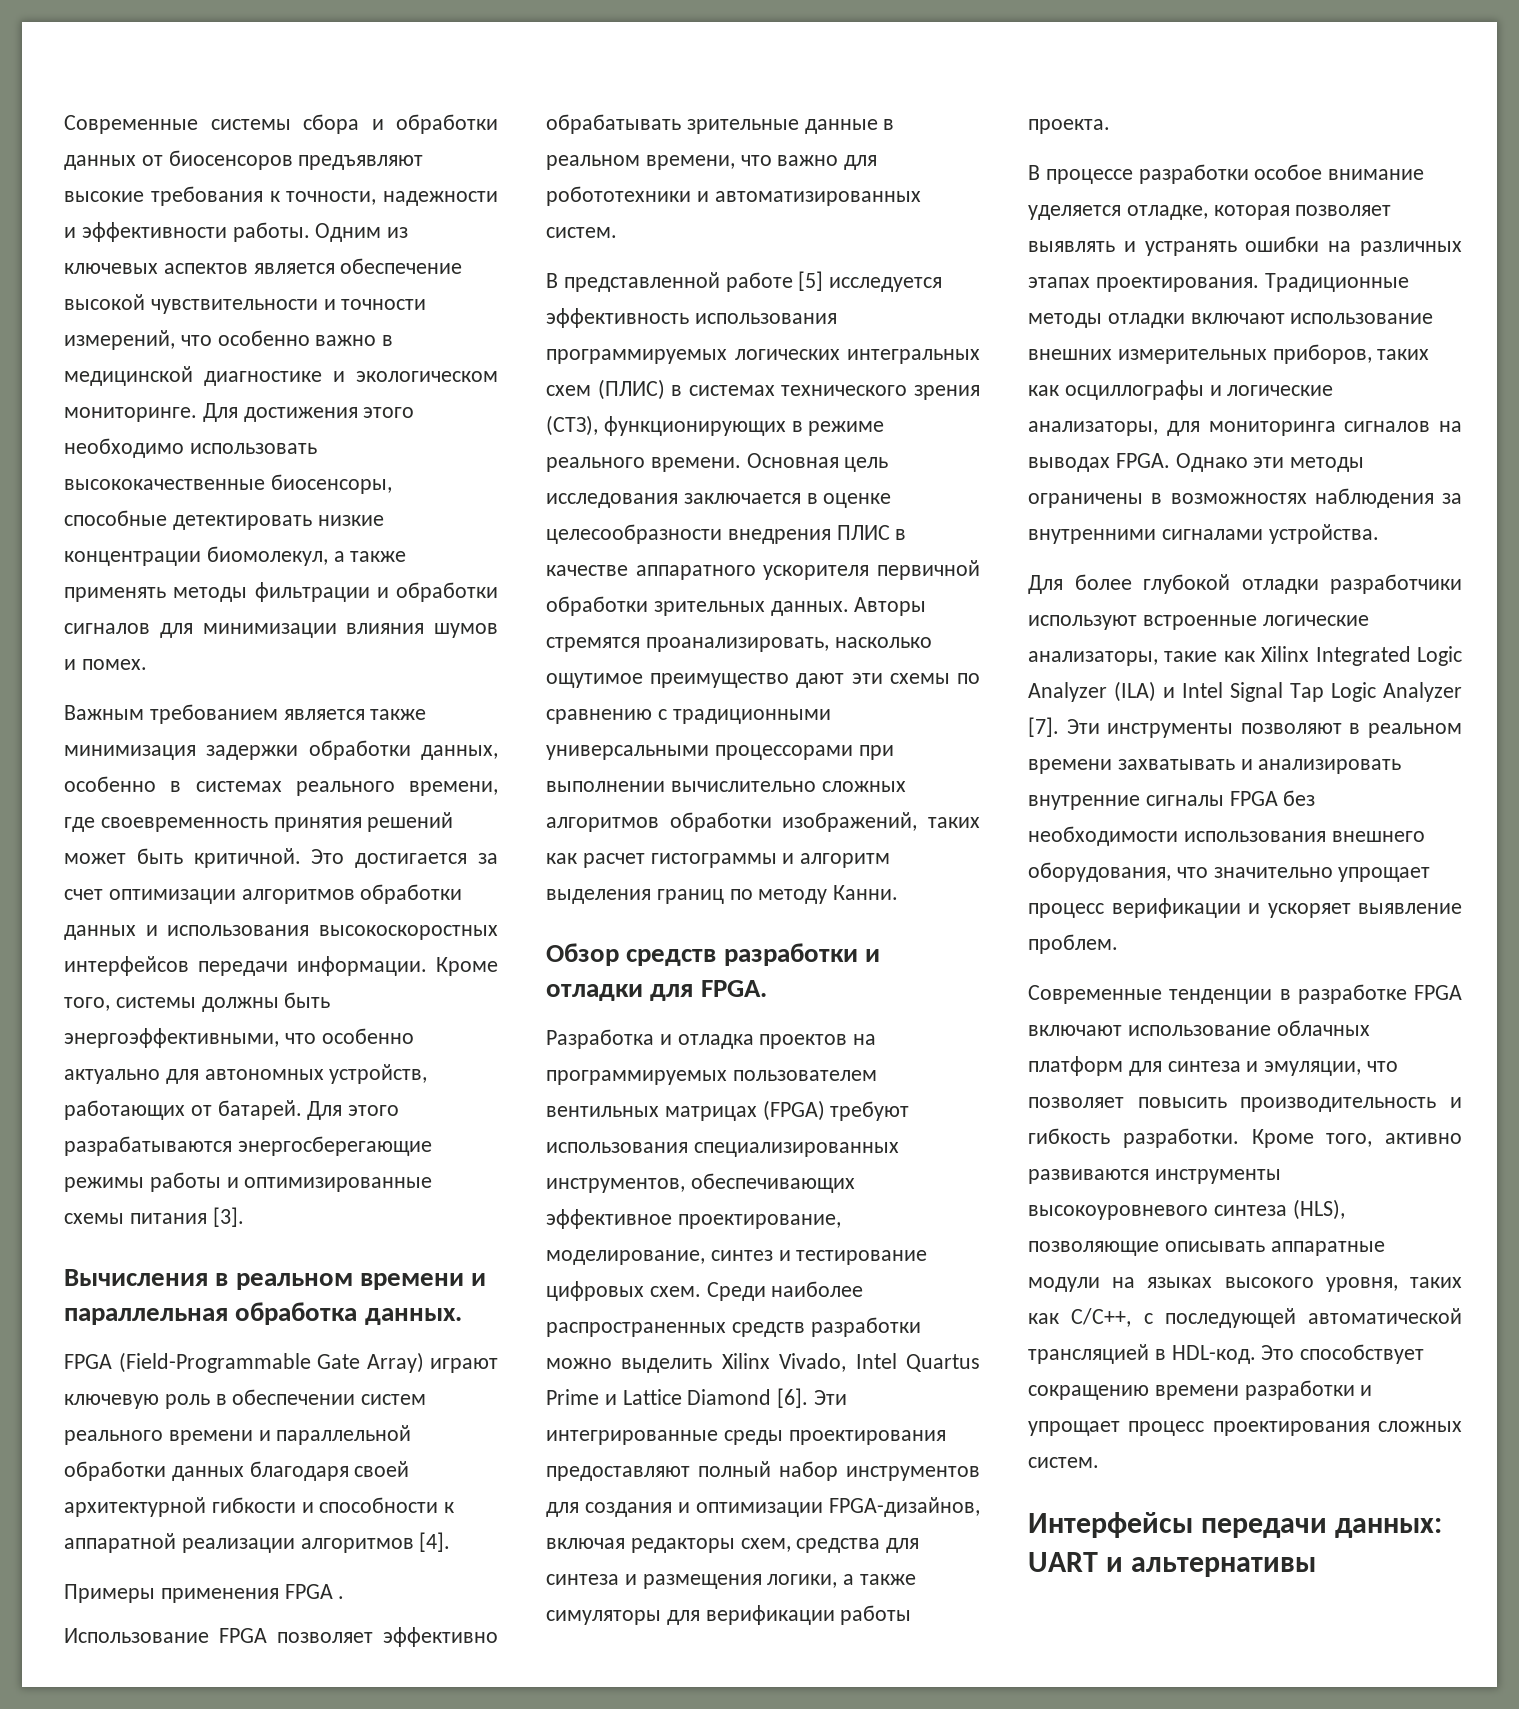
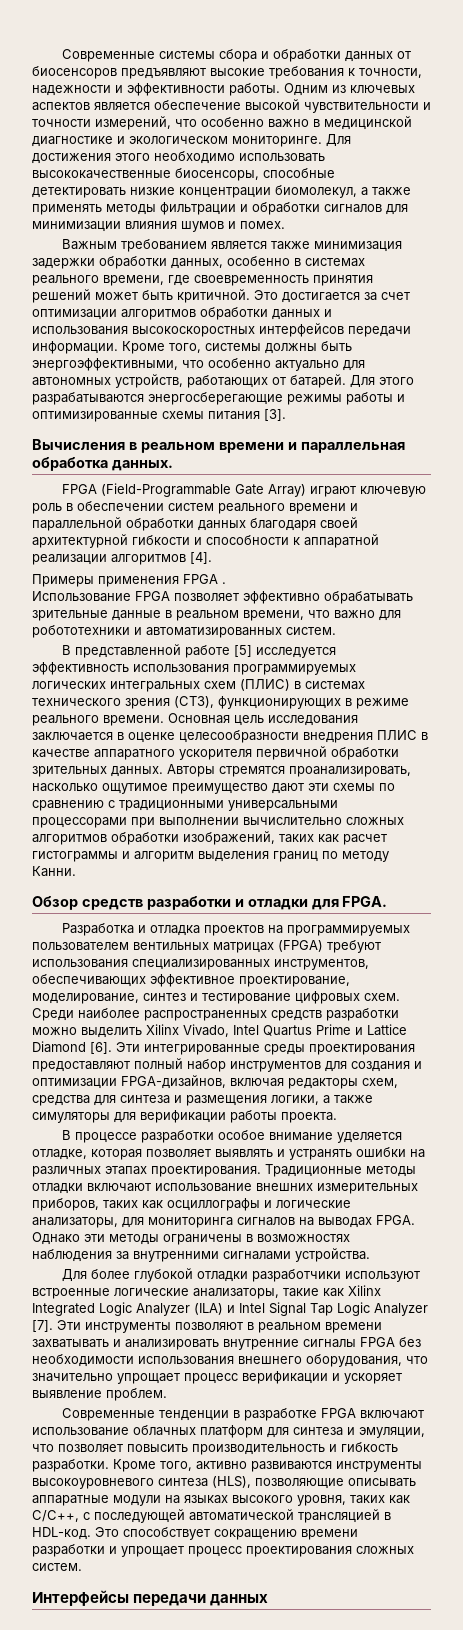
- Интерфейсы передачи данных: UART и альтернативы
+ Интерфейсы передачи данных

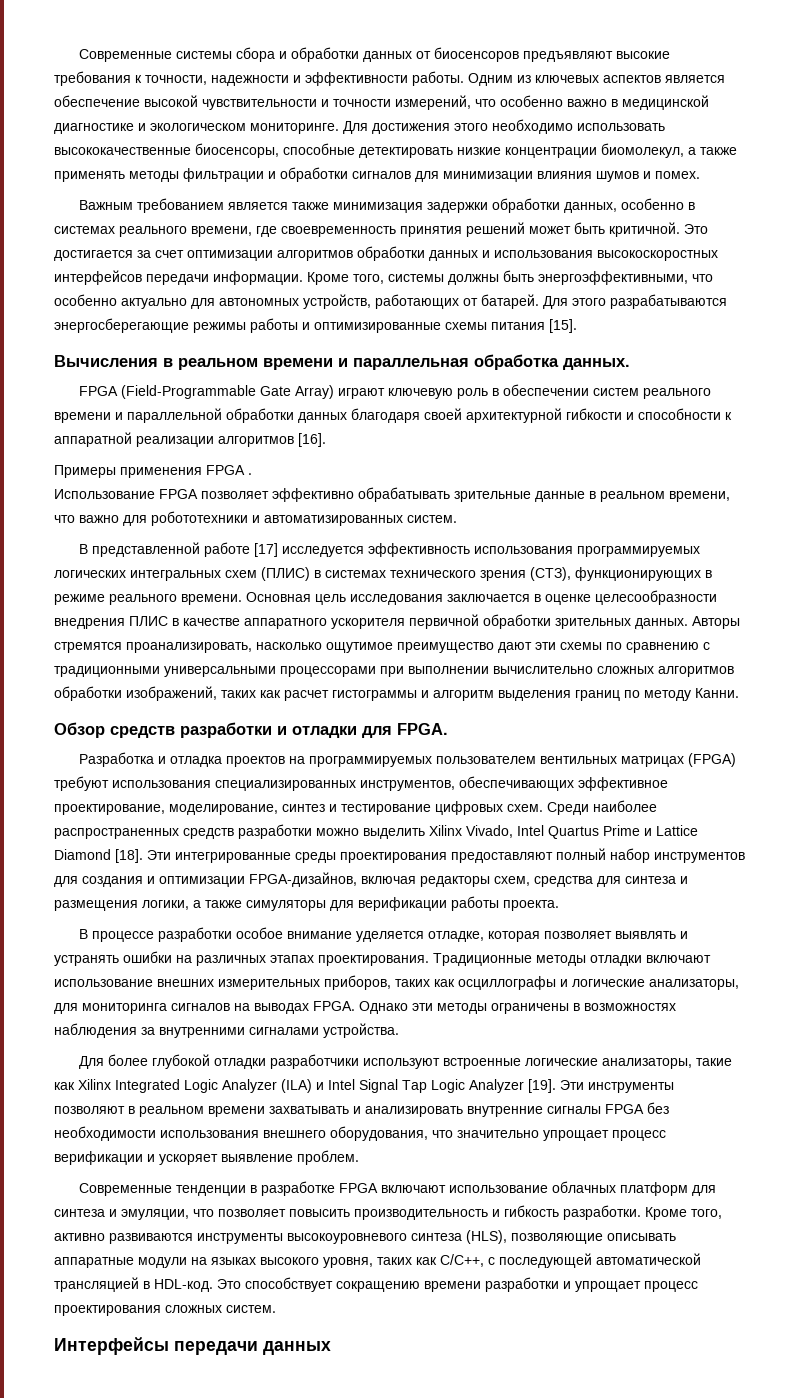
- Для этого разрабатываются энергосберегающие режимы работы и оптимизированные схемы питания [3].
+ Для этого разрабатываются энергосберегающие режимы работы и оптимизированные схемы питания [15].
- FPGA (Field-Programmable Gate Array) играют ключевую роль в обеспечении систем реального времени и параллельной обработки данных благодаря своей архитектурной гибкости и способности к аппаратной реализации алгоритмов [4].
+ FPGA (Field-Programmable Gate Array) играют ключевую роль в обеспечении систем реального времени и параллельной обработки данных благодаря своей архитектурной гибкости и способности к аппаратной реализации алгоритмов [16].
- В представленной работе [5] исследуется эффективность использования программируемых логических интегральных схем (ПЛИС) в системах технического зрения (СТЗ), функционирующих в режиме реального времени.
+ В представленной работе [17] исследуется эффективность использования программируемых логических интегральных схем (ПЛИС) в системах технического зрения (СТЗ), функционирующих в режиме реального времени.
- Среди наиболее распространенных средств разработки можно выделить Xilinx Vivado, Intel Quartus Prime и Lattice Diamond [6].
+ Среди наиболее распространенных средств разработки можно выделить Xilinx Vivado, Intel Quartus Prime и Lattice Diamond [18].
- Для более глубокой отладки разработчики используют встроенные логические анализаторы, такие как Xilinx Integrated Logic Analyzer (ILA) и Intel Signal Tap Logic Analyzer [7].
+ Для более глубокой отладки разработчики используют встроенные логические анализаторы, такие как Xilinx Integrated Logic Analyzer (ILA) и Intel Signal Tap Logic Analyzer [19].

